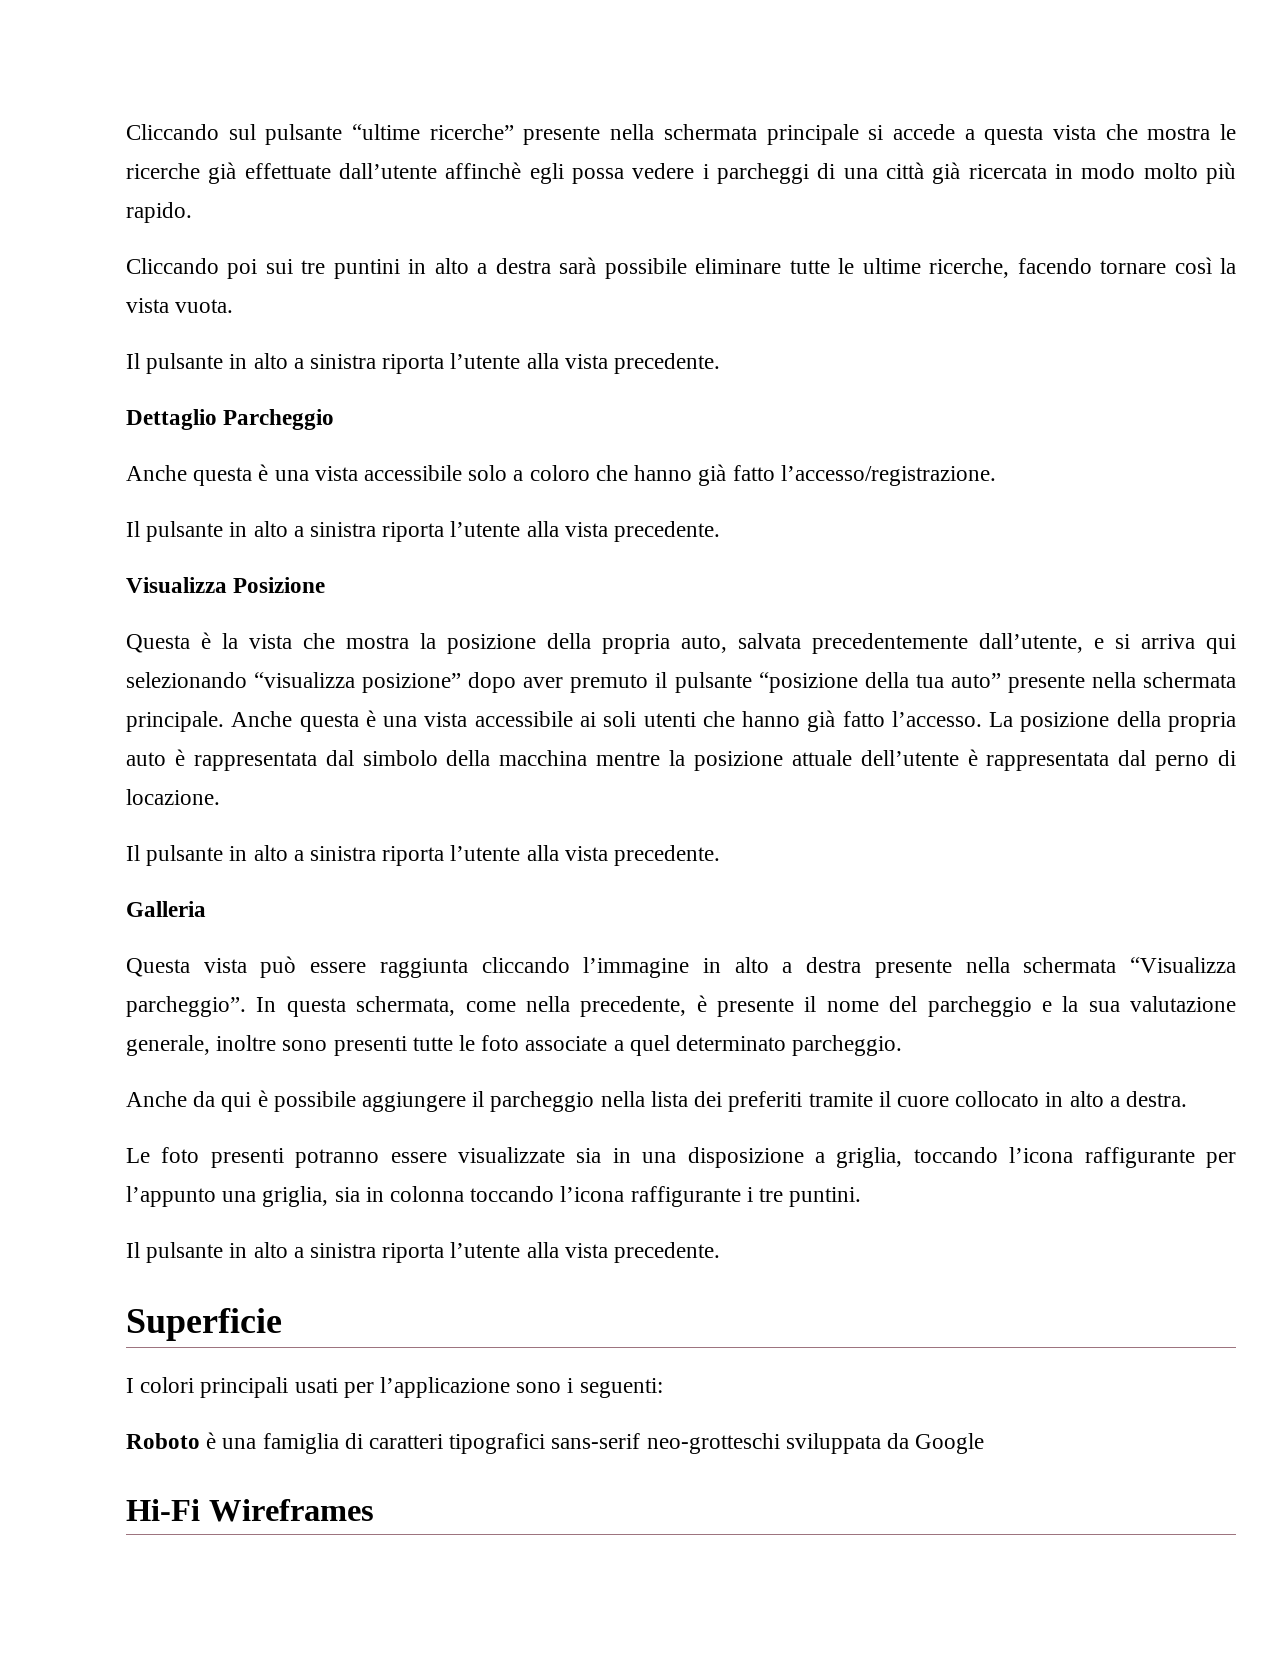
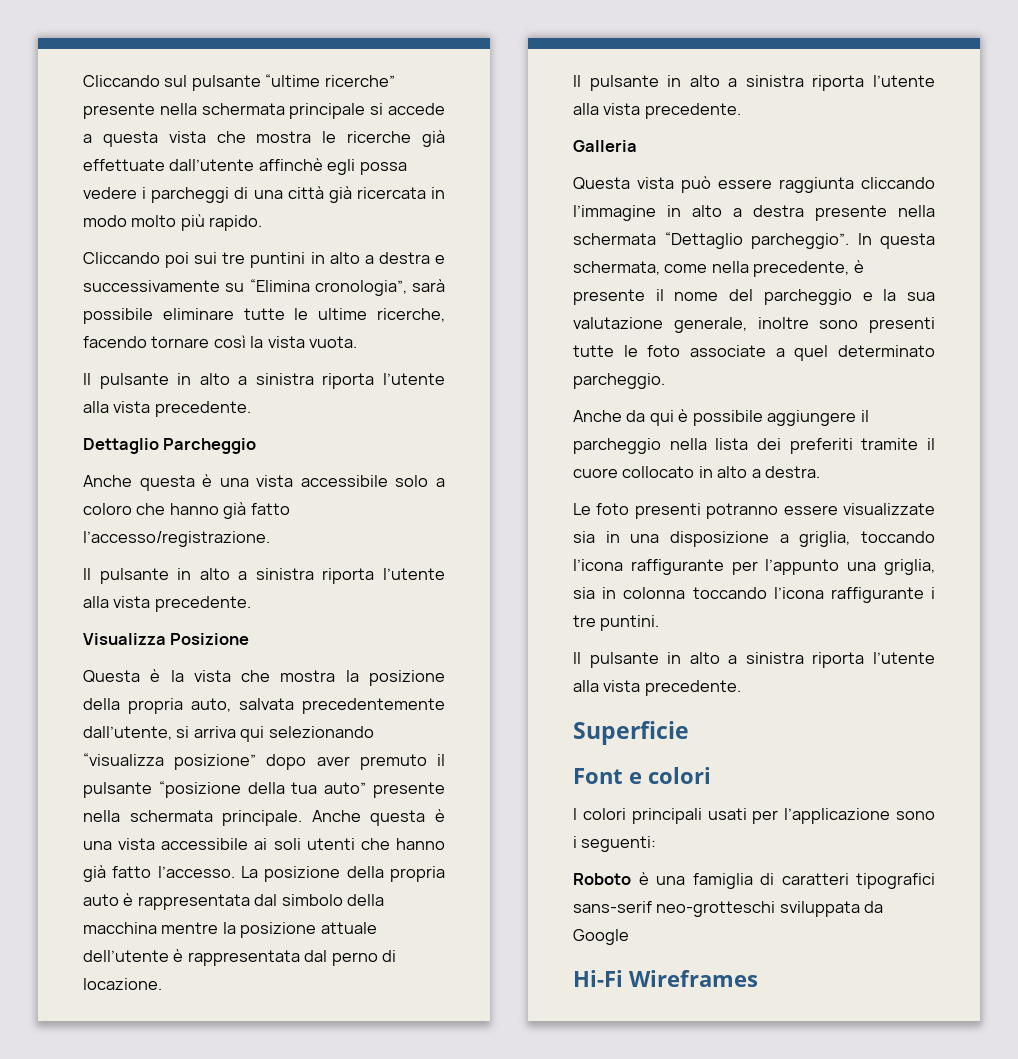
- Cliccando poi sui tre puntini in alto a destra sarà possibile eliminare tutte le ultime ricerche, facendo tornare così la vista vuota.
+ Cliccando poi sui tre puntini in alto a destra e successivamente su “Elimina cronologia”, sarà possibile eliminare tutte le ultime ricerche, facendo tornare così la vista vuota.
- Questa è la vista che mostra la posizione della propria auto, salvata precedentemente dall’utente, e si arriva qui selezionando “visualizza posizione” dopo aver premuto il pulsante “posizione della tua auto” presente nella schermata principale.
+ Questa è la vista che mostra la posizione della propria auto, salvata precedentemente dall’utente, si arriva qui selezionando “visualizza posizione” dopo aver premuto il pulsante “posizione della tua auto” presente nella schermata principale.
- Questa vista può essere raggiunta cliccando l’immagine in alto a destra presente nella schermata “Visualizza parcheggio”.
+ Questa vista può essere raggiunta cliccando l’immagine in alto a destra presente nella schermata “Dettaglio parcheggio”.
+ Font e colori

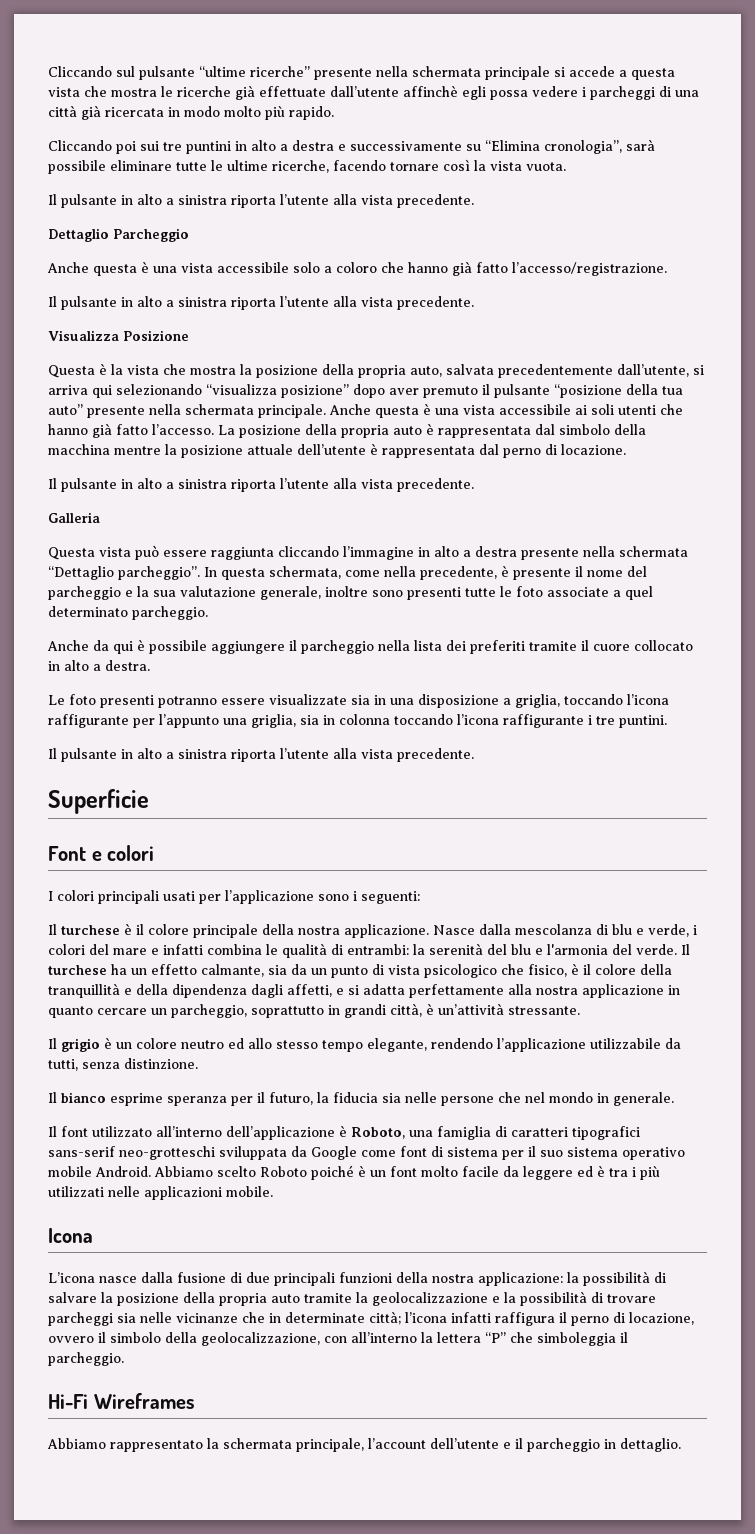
- Roboto è una famiglia di caratteri tipografici sans-serif neo-grotteschi sviluppata da Google
+ Il turchese è il colore principale della nostra applicazione. Nasce dalla mescolanza di blu e verde, i colori del mare e infatti combina le qualità di entrambi: la serenità del blu e l'armonia del verde. Il turchese ha un effetto calmante, sia da un punto di vista psicologico che fisico, è il colore della tranquillità e della dipendenza dagli affetti, e si adatta perfettamente alla nostra applicazione in quanto cercare un parcheggio, soprattutto in grandi città, è un’attività stressante.
+ Il grigio è un colore neutro ed allo stesso tempo elegante, rendendo l’applicazione utilizzabile da tutti, senza distinzione.
+ Il bianco esprime speranza per il futuro, la fiducia sia nelle persone che nel mondo in generale.
+ Il font utilizzato all’interno dell’applicazione è Roboto, una famiglia di caratteri tipografici sans-serif neo-grotteschi sviluppata da Google come font di sistema per il suo sistema operativo mobile Android. Abbiamo scelto Roboto poiché è un font molto facile da leggere ed è tra i più utilizzati nelle applicazioni mobile.
+ Icona
+ L’icona nasce dalla fusione di due principali funzioni della nostra applicazione: la possibilità di salvare la posizione della propria auto tramite la geolocalizzazione e la possibilità di trovare parcheggi sia nelle vicinanze che in determinate città; l’icona infatti raffigura il perno di locazione, ovvero il simbolo della geolocalizzazione, con all’interno la lettera “P” che simboleggia il parcheggio.
  Hi-Fi Wireframes
+ Abbiamo rappresentato la schermata principale, l’account dell’utente e il parcheggio in dettaglio.

